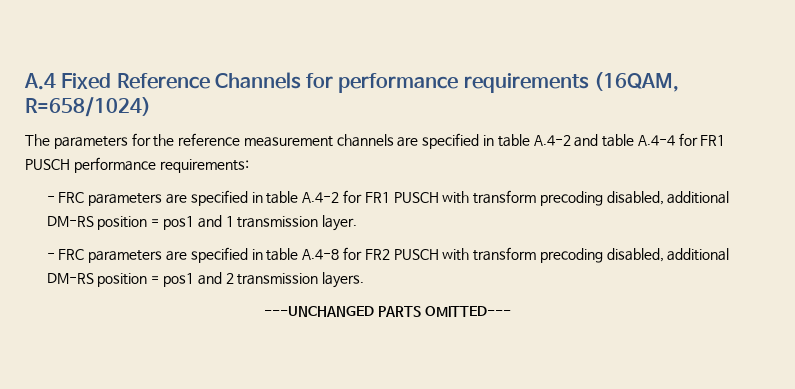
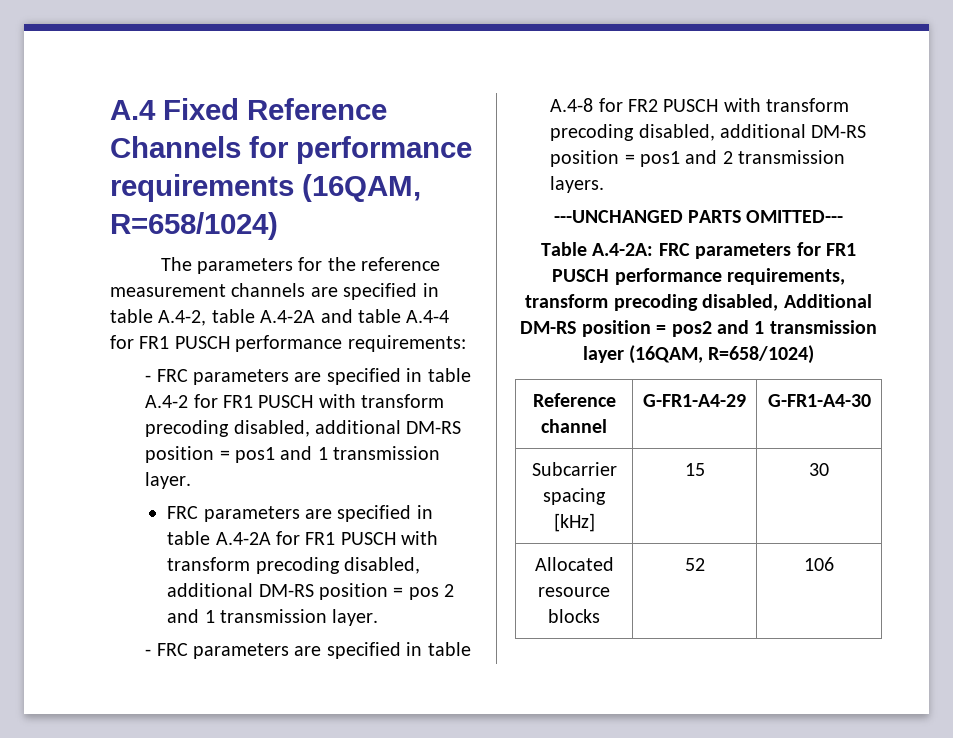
- The parameters for the reference measurement channels are specified in table A.4-2 and table A.4-4 for FR1 PUSCH performance requirements:
+ The parameters for the reference measurement channels are specified in table A.4-2, table A.4-2A and table A.4-4 for FR1 PUSCH performance requirements:
+ FRC parameters are specified in table A.4-2A for FR1 PUSCH with transform precoding disabled, additional DM-RS position = pos 2 and 1 transmission layer.
+ Table A.4-2A: FRC parameters for FR1 PUSCH performance requirements, transform precoding disabled, Additional DM-RS position = pos2 and 1 transmission layer (16QAM, R=658/1024)
+ Reference channel | G-FR1-A4-29 | G-FR1-A4-30
+ Subcarrier spacing [kHz] | 15 | 30
+ Allocated resource blocks | 52 | 106

